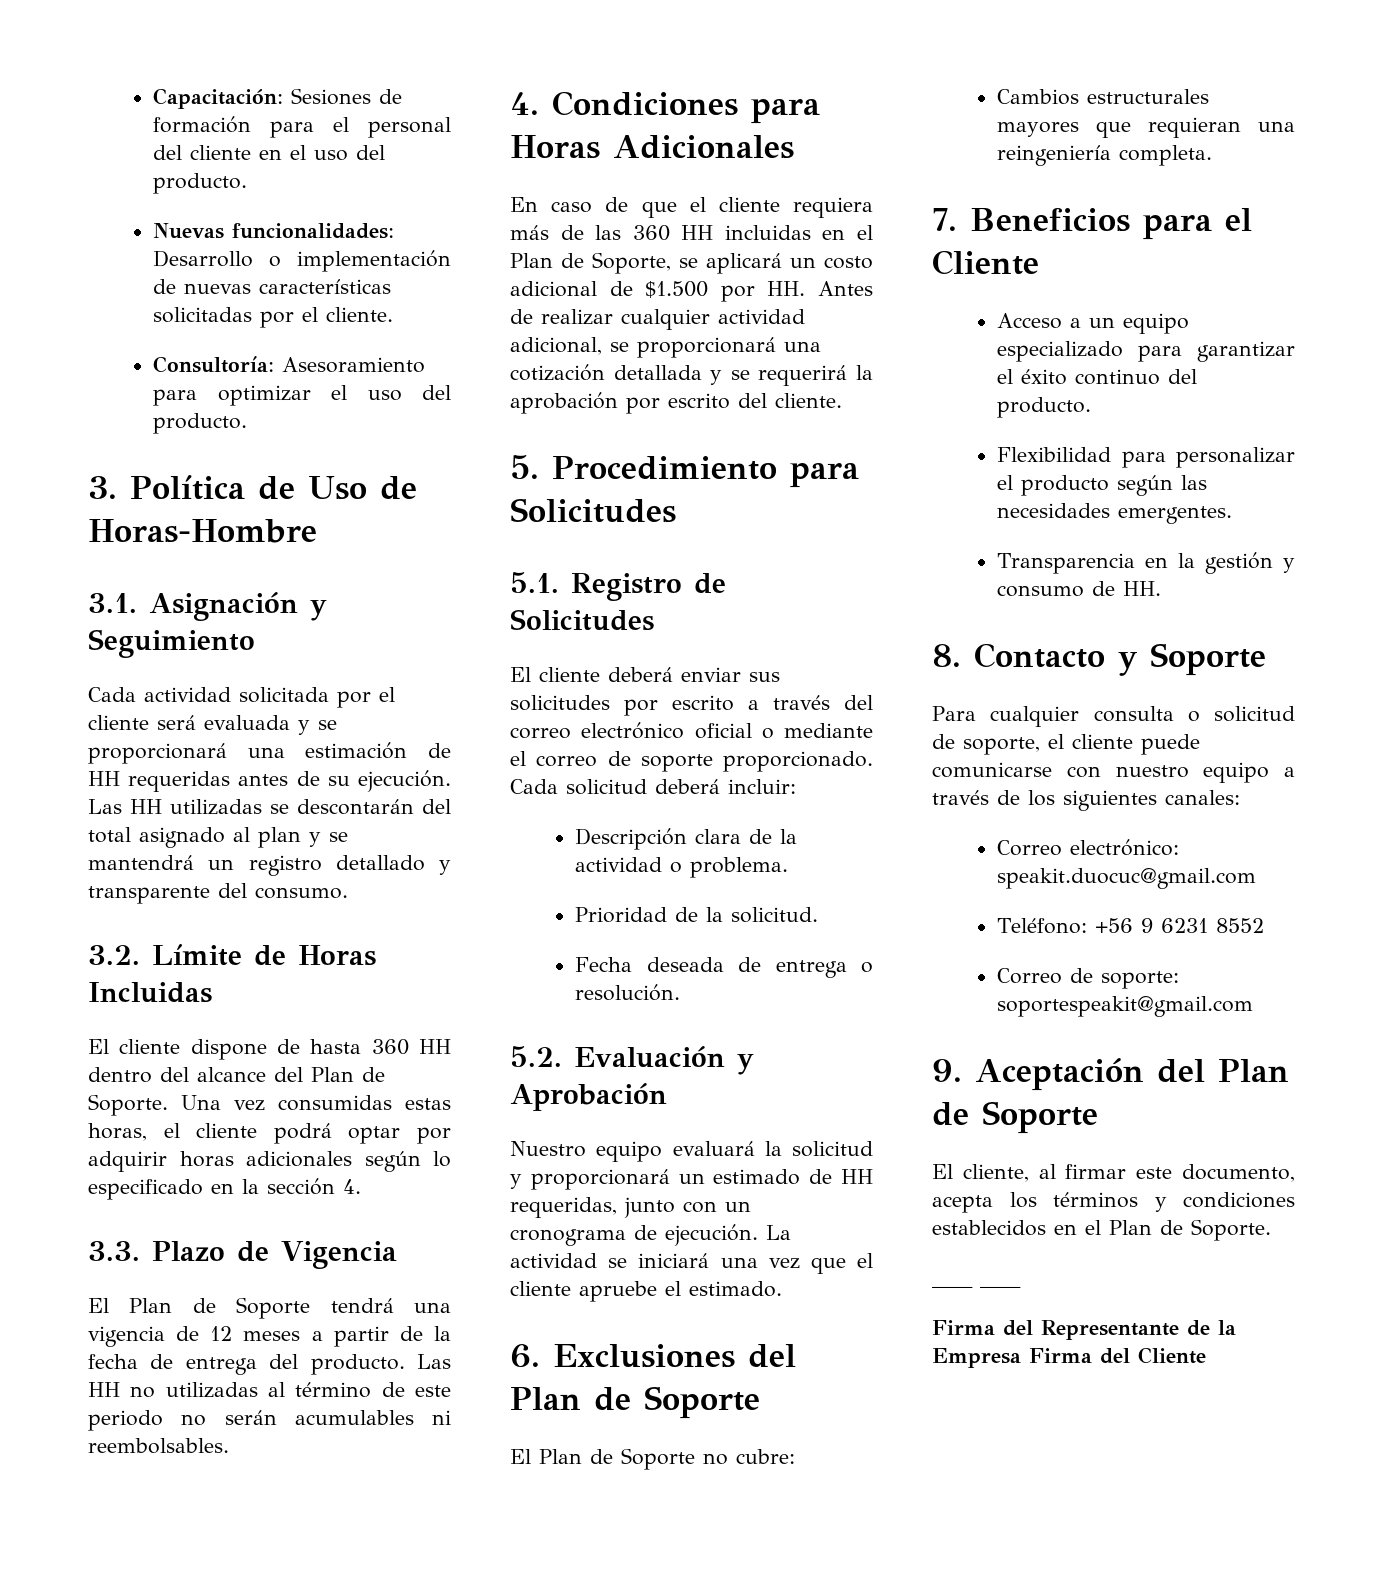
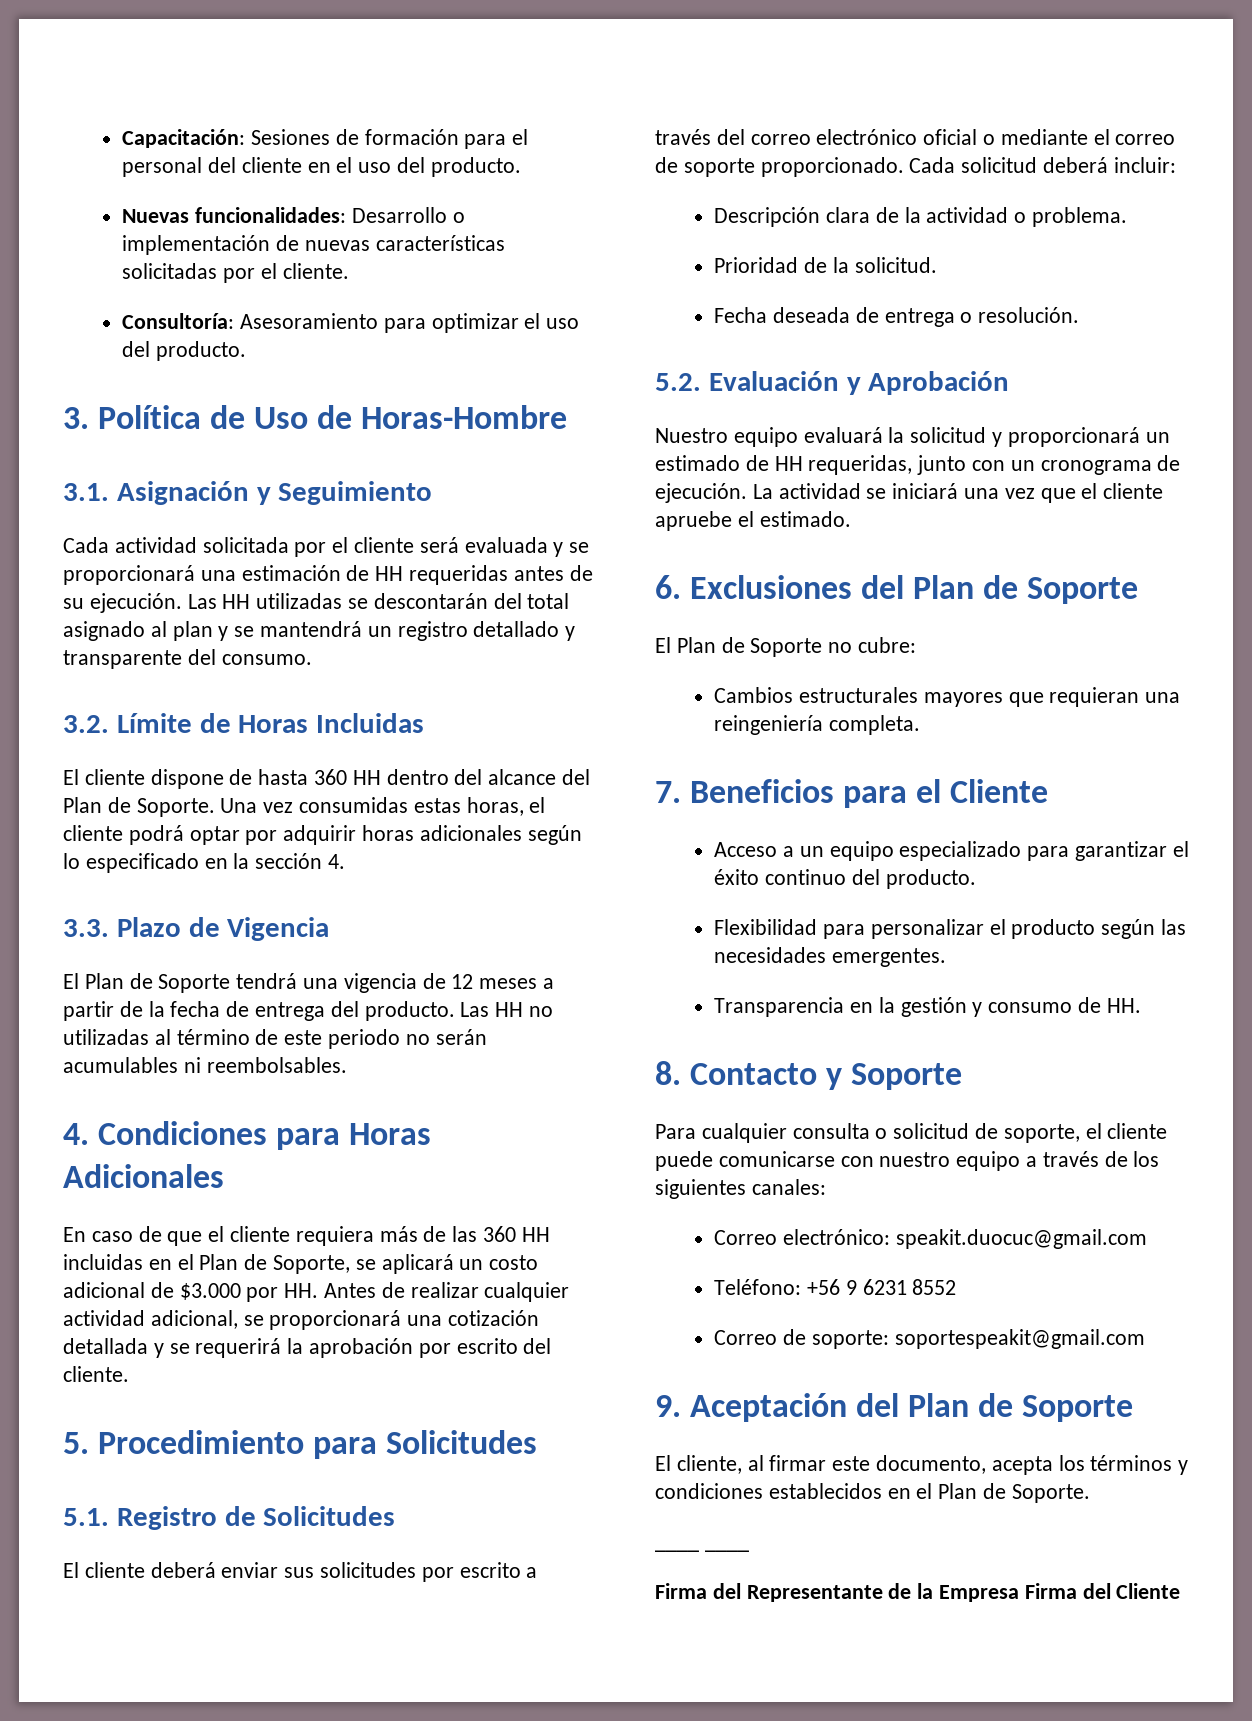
- En caso de que el cliente requiera más de las 360 HH incluidas en el Plan de Soporte, se aplicará un costo adicional de $1.500 por HH. Antes de realizar cualquier actividad adicional, se proporcionará una cotización detallada y se requerirá la aprobación por escrito del cliente.
+ En caso de que el cliente requiera más de las 360 HH incluidas en el Plan de Soporte, se aplicará un costo adicional de $3.000 por HH. Antes de realizar cualquier actividad adicional, se proporcionará una cotización detallada y se requerirá la aprobación por escrito del cliente.

